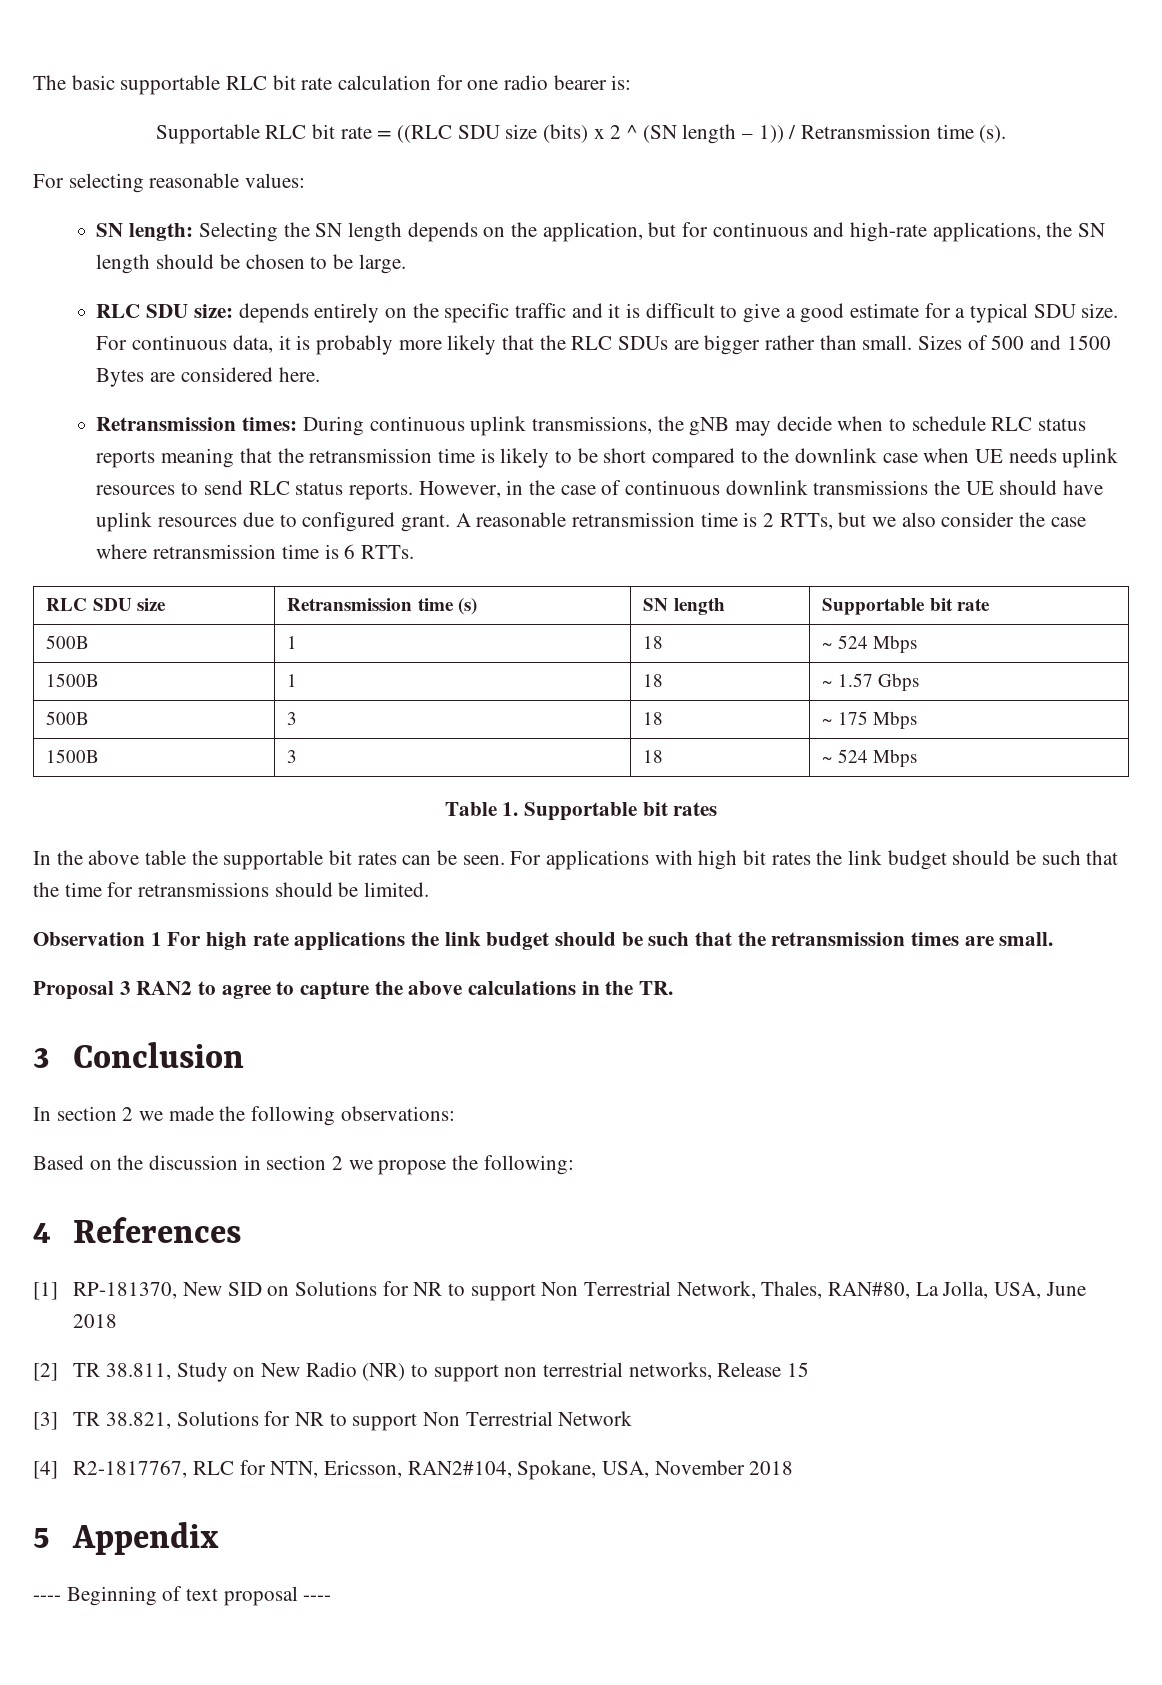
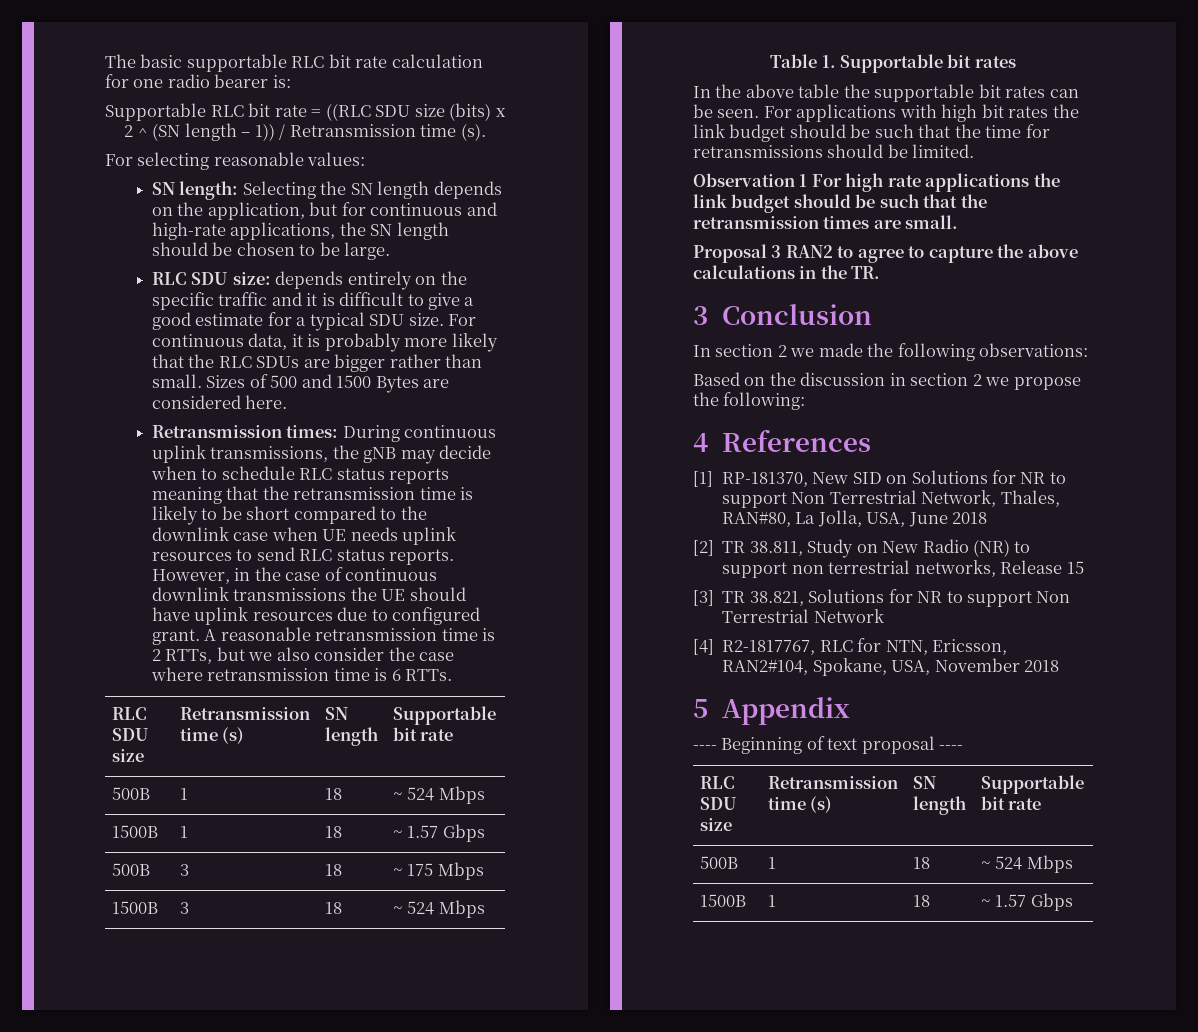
  ---- Beginning of text proposal ----
+ RLC SDU size | Retransmission time (s) | SN length | Supportable bit rate
+ 500B | 1 | 18 | ~ 524 Mbps
+ 1500B | 1 | 18 | ~ 1.57 Gbps

